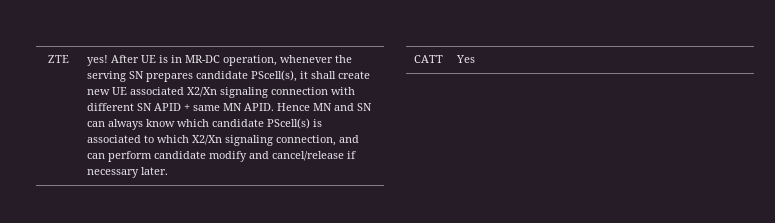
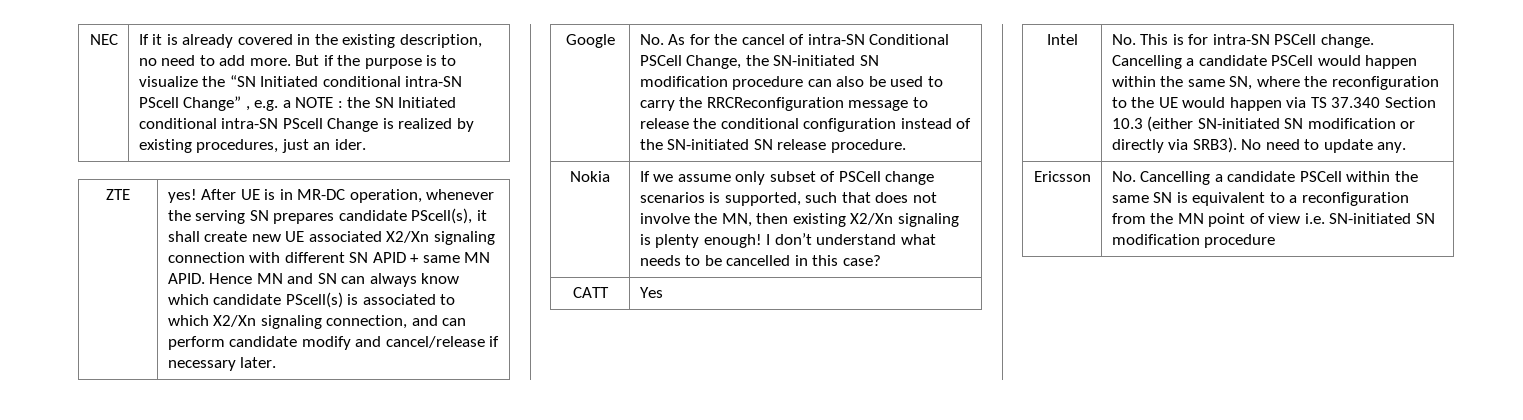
+ NEC | If it is already covered in the existing description, no need to add more. But if the purpose is to visualize the “SN Initiated conditional intra-SN PScell Change” , e.g. a NOTE : the SN Initiated conditional intra-SN PScell Change is realized by existing procedures, just an ider.
+ Google | No. As for the cancel of intra-SN Conditional PSCell Change, the SN-initiated SN modification procedure can also be used to carry the RRCReconfiguration message to release the conditional configuration instead of the SN-initiated SN release procedure.
+ Nokia | If we assume only subset of PSCell change scenarios is supported, such that does not involve the MN, then existing X2/Xn signaling is plenty enough! I don’t understand what needs to be cancelled in this case?
  CATT | Yes
+ Intel | No. This is for intra-SN PSCell change. Cancelling a candidate PSCell would happen within the same SN, where the reconfiguration to the UE would happen via TS 37.340 Section 10.3 (either SN-initiated SN modification or directly via SRB3). No need to update any.
+ Ericsson | No. Cancelling a candidate PSCell within the same SN is equivalent to a reconfiguration from the MN point of view i.e. SN-initiated SN modification procedure

